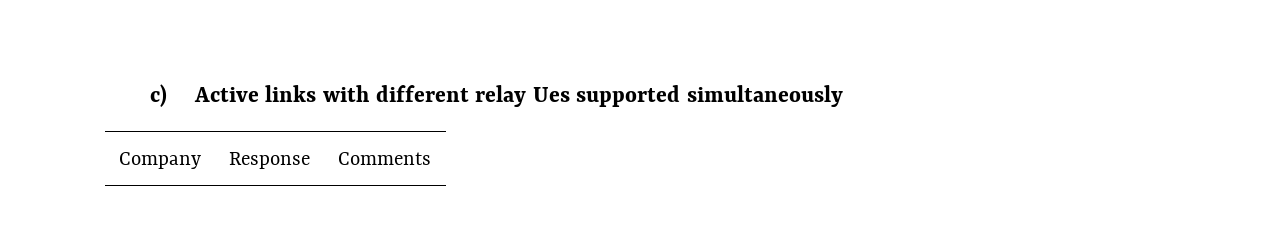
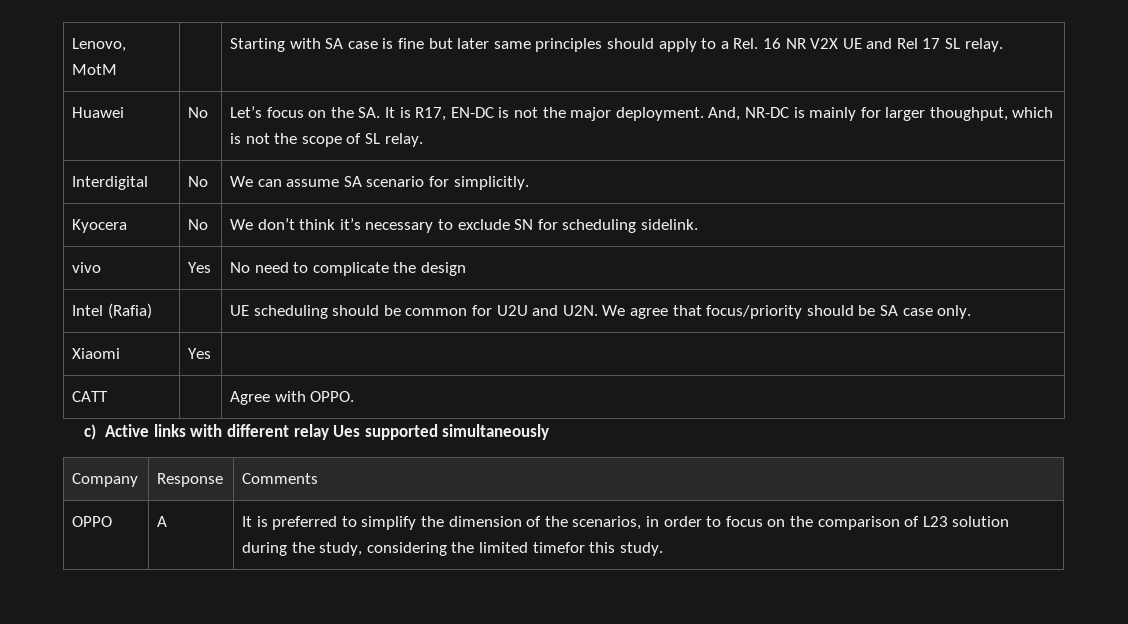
+ Lenovo, MotM | | Starting with SA case is fine but later same principles should apply to a Rel. 16 NR V2X UE and Rel 17 SL relay.
+ Huawei | No | Let’s focus on the SA. It is R17, EN-DC is not the major deployment. And, NR-DC is mainly for larger thoughput, which is not the scope of SL relay.
+ Interdigital | No | We can assume SA scenario for simplicitly.
+ Kyocera | No | We don’t think it’s necessary to exclude SN for scheduling sidelink.
+ vivo | Yes | No need to complicate the design
+ Intel (Rafia) | | UE scheduling should be common for U2U and U2N. We agree that focus/priority should be SA case only.
+ Xiaomi | Yes |
+ CATT | | Agree with OPPO.
+ OPPO | A | It is preferred to simplify the dimension of the scenarios, in order to focus on the comparison of L23 solution during the study, considering the limited timefor this study.

